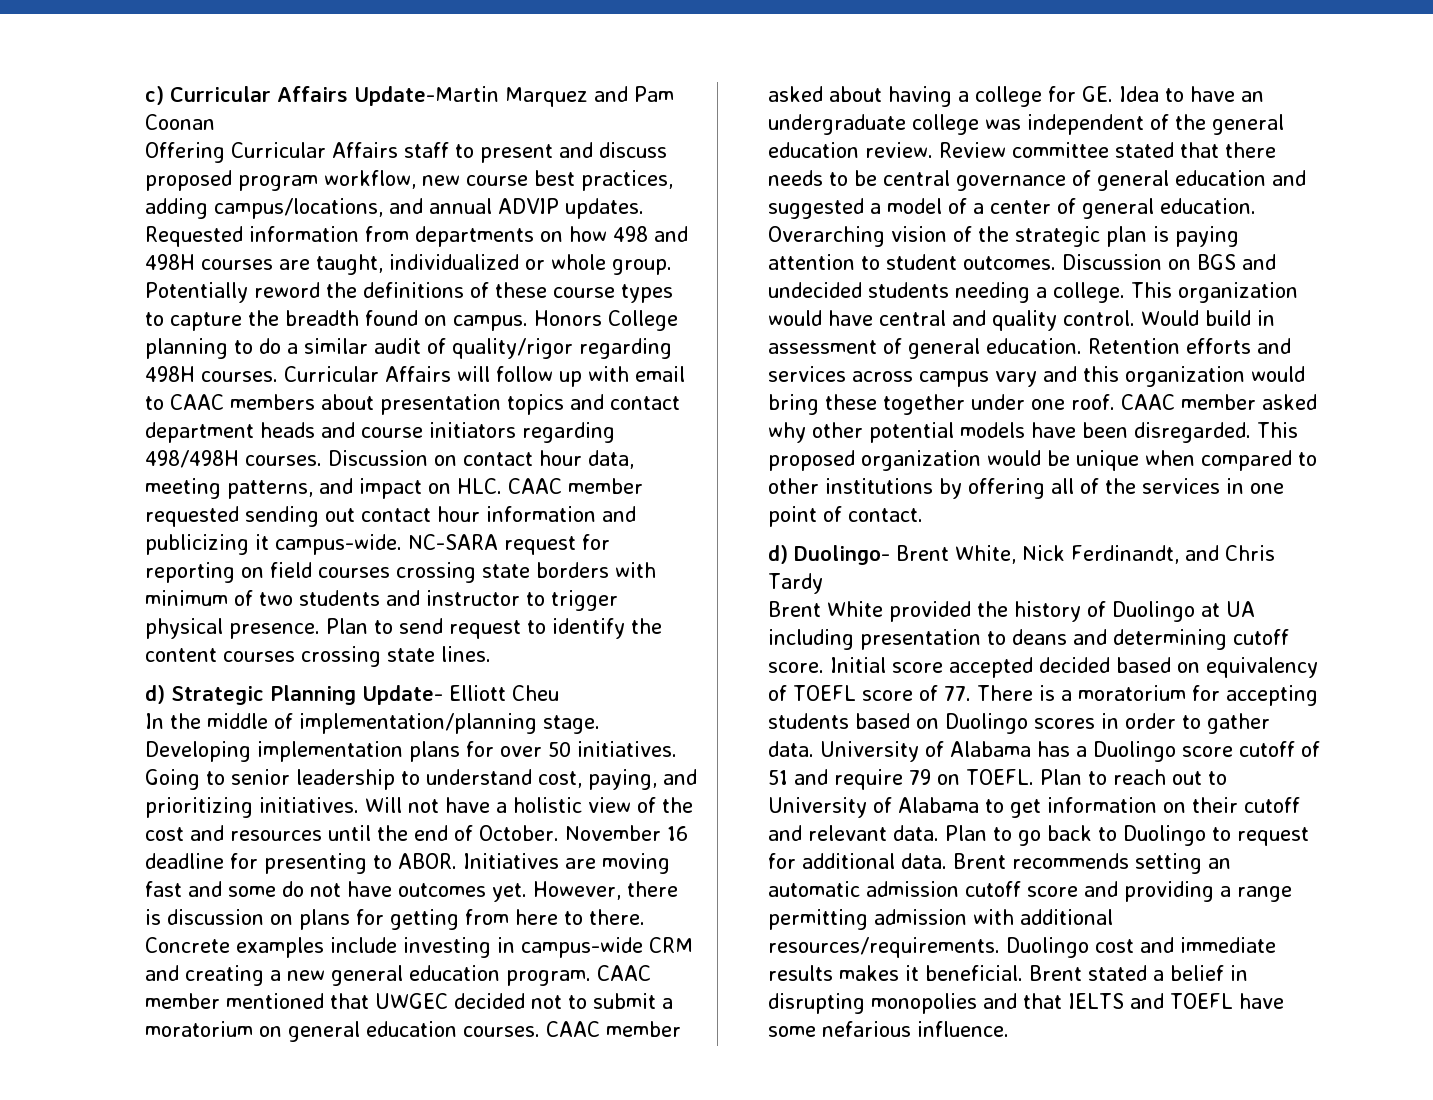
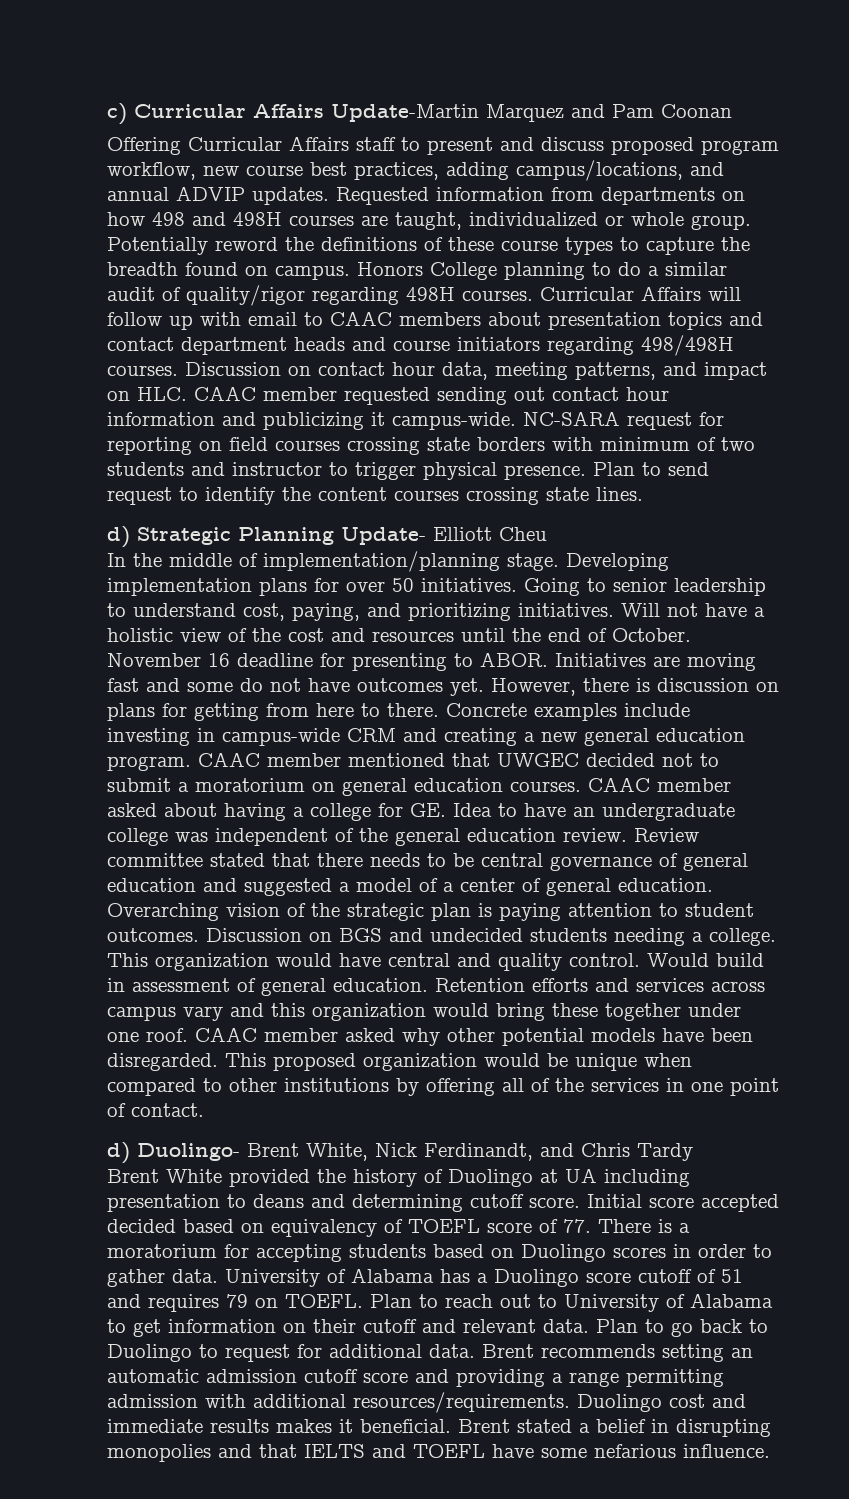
- University of Alabama has a Duolingo score cutoff of 51 and require 79 on TOEFL.
+ University of Alabama has a Duolingo score cutoff of 51 and requires 79 on TOEFL.

